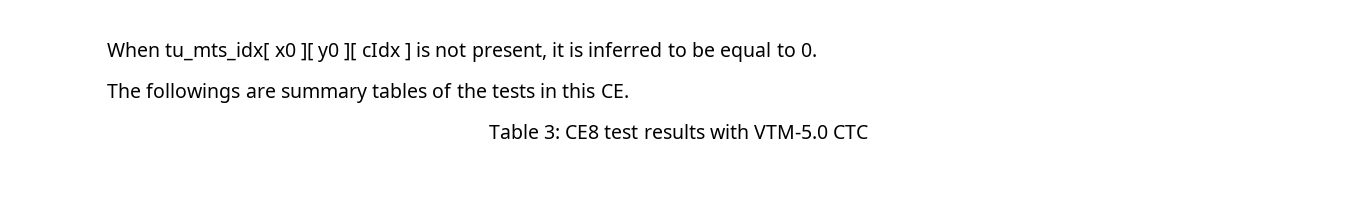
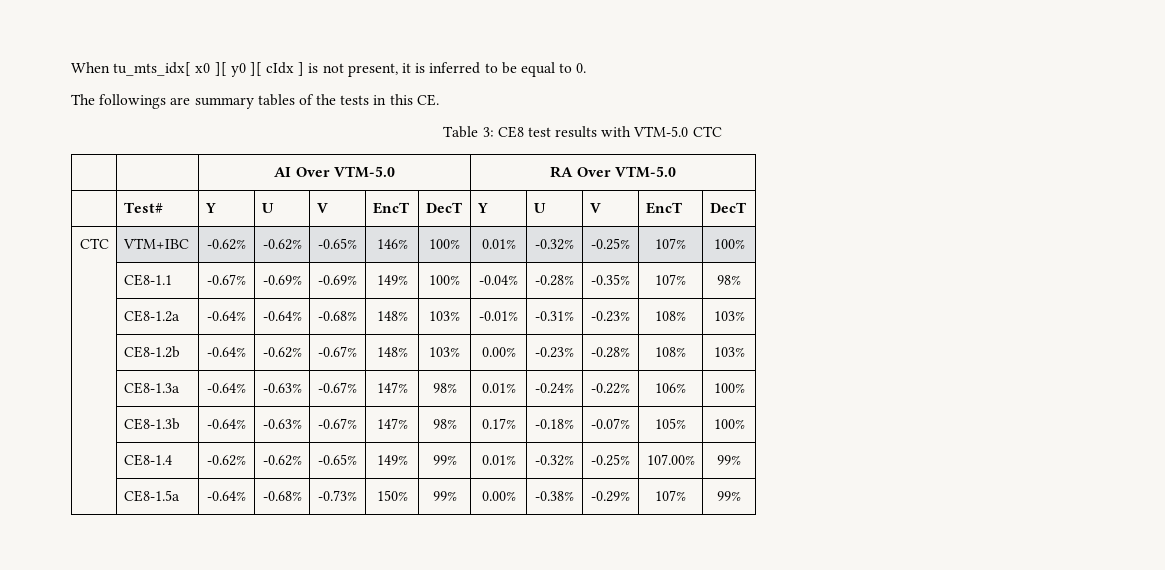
+ | | AI Over VTM-5.0 | RA Over VTM-5.0
+ | Test# | Y | U | V | EncT | DecT | Y | U | V | EncT | DecT
+ CTC | VTM+IBC | -0.62% | -0.62% | -0.65% | 146% | 100% | 0.01% | -0.32% | -0.25% | 107% | 100%
+ | CE8-1.1 | -0.67% | -0.69% | -0.69% | 149% | 100% | -0.04% | -0.28% | -0.35% | 107% | 98%
+ | CE8-1.2a | -0.64% | -0.64% | -0.68% | 148% | 103% | -0.01% | -0.31% | -0.23% | 108% | 103%
+ | CE8-1.2b | -0.64% | -0.62% | -0.67% | 148% | 103% | 0.00% | -0.23% | -0.28% | 108% | 103%
+ | CE8-1.3a | -0.64% | -0.63% | -0.67% | 147% | 98% | 0.01% | -0.24% | -0.22% | 106% | 100%
+ | CE8-1.3b | -0.64% | -0.63% | -0.67% | 147% | 98% | 0.17% | -0.18% | -0.07% | 105% | 100%
+ | CE8-1.4 | -0.62% | -0.62% | -0.65% | 149% | 99% | 0.01% | -0.32% | -0.25% | 107.00% | 99%
+ | CE8-1.5a | -0.64% | -0.68% | -0.73% | 150% | 99% | 0.00% | -0.38% | -0.29% | 107% | 99%

